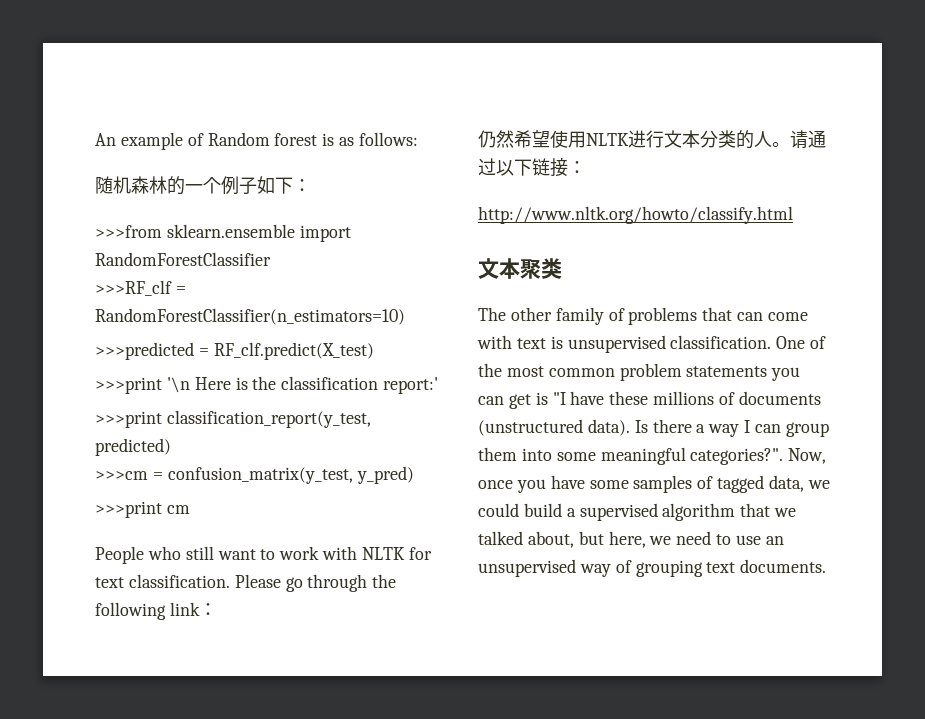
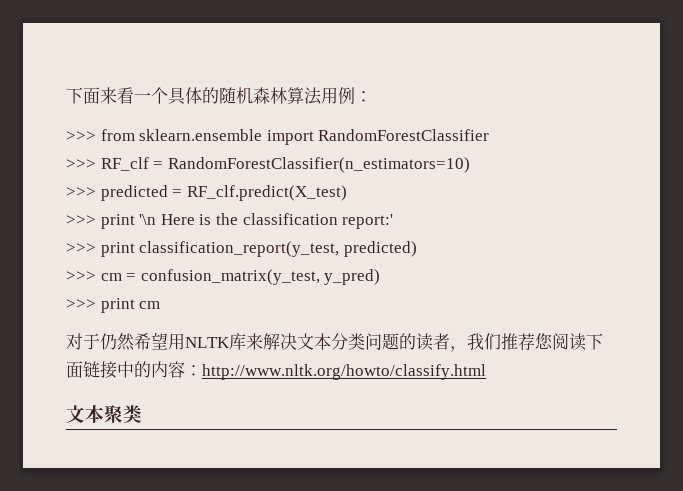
- An example of Random forest is as follows:
- 随机森林的一个例子如下：
- >>>from sklearn.ensemble import RandomForestClassifier
+ 下面来看一个具体的随机森林算法用例：
+ >>> from sklearn.ensemble import RandomForestClassifier
- >>>RF_clf = RandomForestClassifier(n_estimators=10)
+ >>> RF_clf = RandomForestClassifier(n_estimators=10)
- >>>predicted = RF_clf.predict(X_test)
+ >>> predicted = RF_clf.predict(X_test)
- >>>print '\n Here is the classification report:'
+ >>> print '\n Here is the classification report:'
- >>>print classification_report(y_test, predicted)
+ >>> print classification_report(y_test, predicted)
- >>>cm = confusion_matrix(y_test, y_pred)
+ >>> cm = confusion_matrix(y_test, y_pred)
- >>>print cm
+ >>> print cm
- People who still want to work with NLTK for text classification. Please go through the following link：
- 仍然希望使用NLTK进行文本分类的人。请通过以下链接：
- http://www.nltk.org/howto/classify.html
+ 对于仍然希望用NLTK库来解决文本分类问题的读者，我们推荐您阅读下面链接中的内容：http://www.nltk.org/howto/classify.html
- The other family of problems that can come with text is unsupervised classification. One of the most common problem statements you can get is "I have these millions of documents (unstructured data). Is there a way I can group them into some meaningful categories?". Now, once you have some samples of tagged data, we could build a supervised algorithm that we talked about, but here, we need to use an unsupervised way of grouping text documents.

